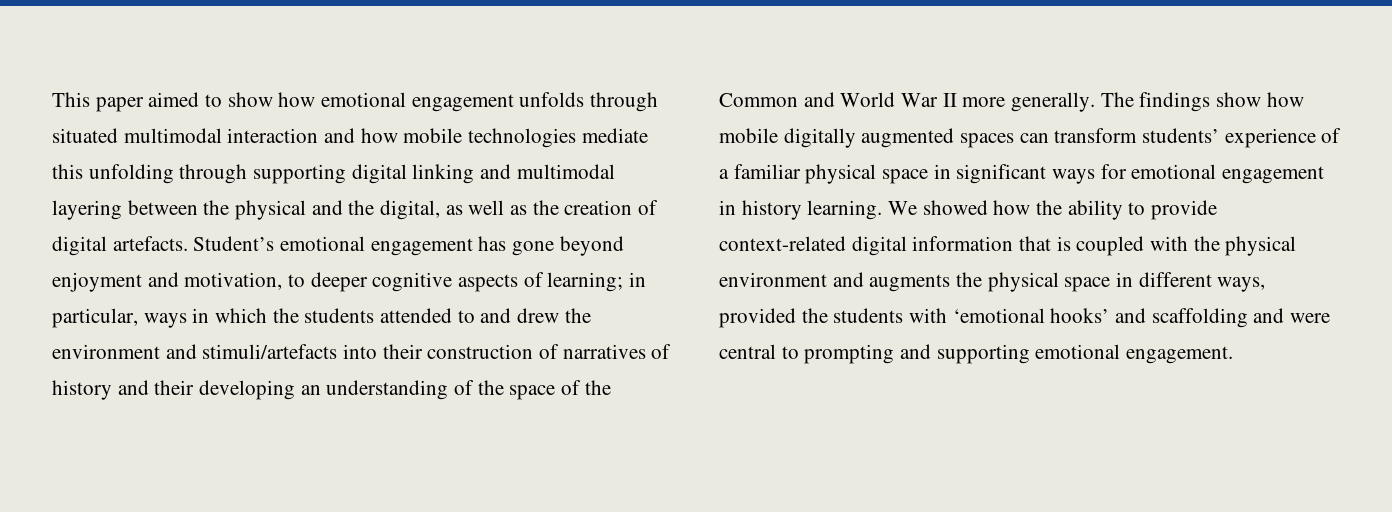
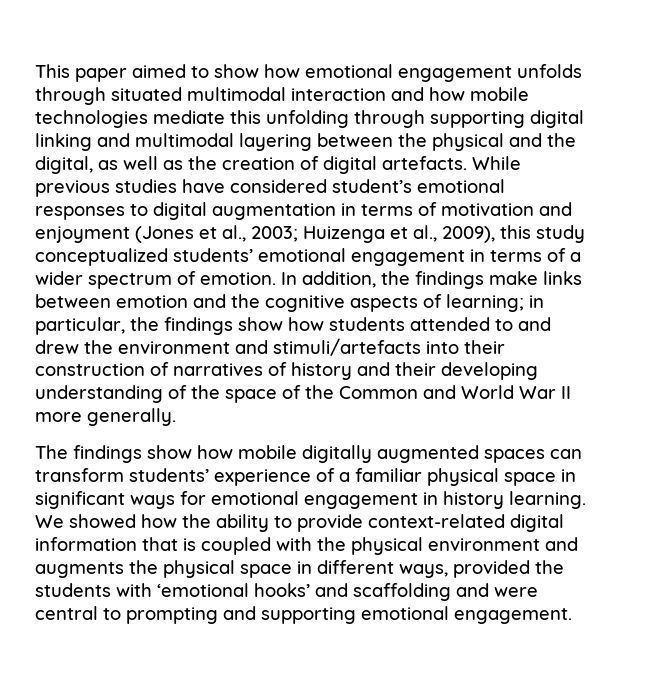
- Student’s emotional engagement has gone beyond enjoyment and motivation, to deeper cognitive aspects of learning;
+ While previous studies have considered student’s emotional responses to digital augmentation in terms of motivation and enjoyment (Jones et al., 2003; Huizenga et al., 2009), this study conceptualized students’ emotional engagement in terms of a wider spectrum of emotion. In addition, the findings make links between emotion and the cognitive aspects of learning;
- in particular, ways in which the students attended to and drew the environment and stimuli/artefacts into their construction of narratives of history and their developing an understanding of the space of the Common and World War II more generally. The findings show how mobile digitally augmented spaces can transform students’ experience of a familiar physical space in significant ways for emotional engagement in history learning.
+ in particular, the findings show how students attended to and drew the environment and stimuli/artefacts into their construction of narratives of history and their developing understanding of the space of the Common and World War II more generally.
+ The findings show how mobile digitally augmented spaces can transform students’ experience of a familiar physical space in significant ways for emotional engagement in history learning.

